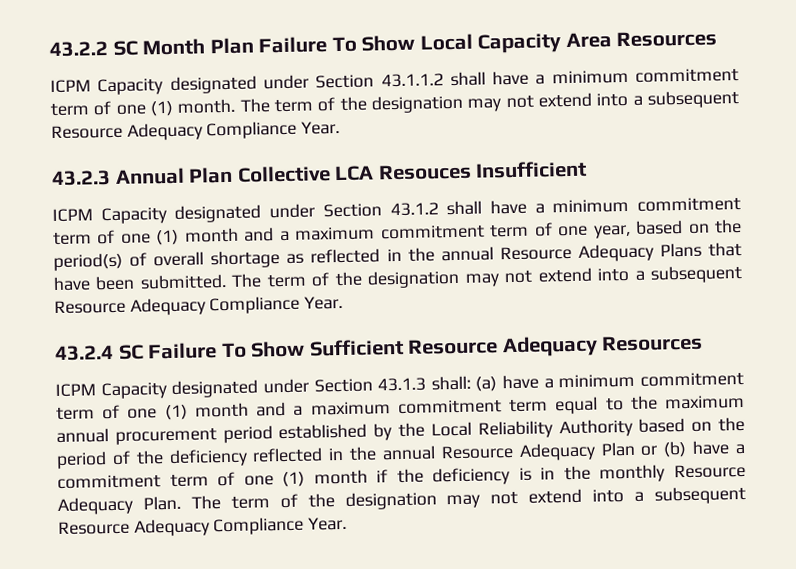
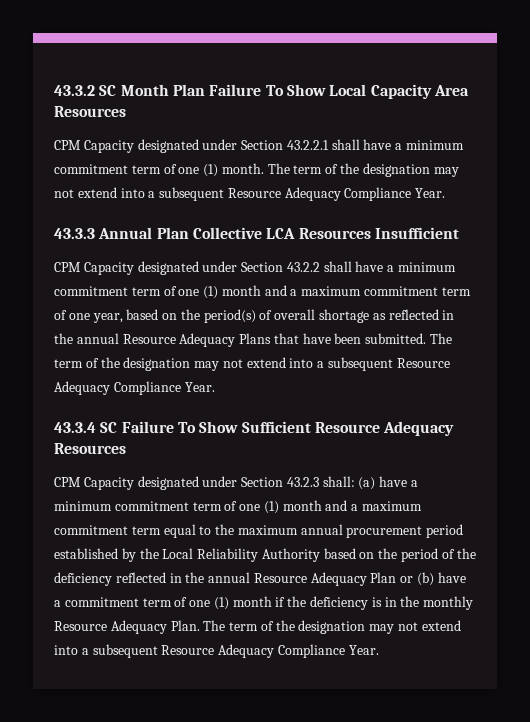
- 43.2.2 SC Month Plan Failure To Show Local Capacity Area Resources
+ 43.3.2 SC Month Plan Failure To Show Local Capacity Area Resources
- ICPM Capacity designated under Section 43.1.1.2 shall have a minimum commitment term of one (1) month.
+ CPM Capacity designated under Section 43.2.2.1 shall have a minimum commitment term of one (1) month.
- 43.2.3 Annual Plan Collective LCA Resouces Insufficient
+ 43.3.3 Annual Plan Collective LCA Resources Insufficient
- ICPM Capacity designated under Section 43.1.2 shall have a minimum commitment term of one (1) month and a maximum commitment term of one year, based on the period(s) of overall shortage as reflected in the annual Resource Adequacy Plans that have been submitted.
+ CPM Capacity designated under Section 43.2.2 shall have a minimum commitment term of one (1) month and a maximum commitment term of one year, based on the period(s) of overall shortage as reflected in the annual Resource Adequacy Plans that have been submitted.
- 43.2.4 SC Failure To Show Sufficient Resource Adequacy Resources
+ 43.3.4 SC Failure To Show Sufficient Resource Adequacy Resources
- ICPM Capacity designated under Section 43.1.3 shall:
+ CPM Capacity designated under Section 43.2.3 shall:

